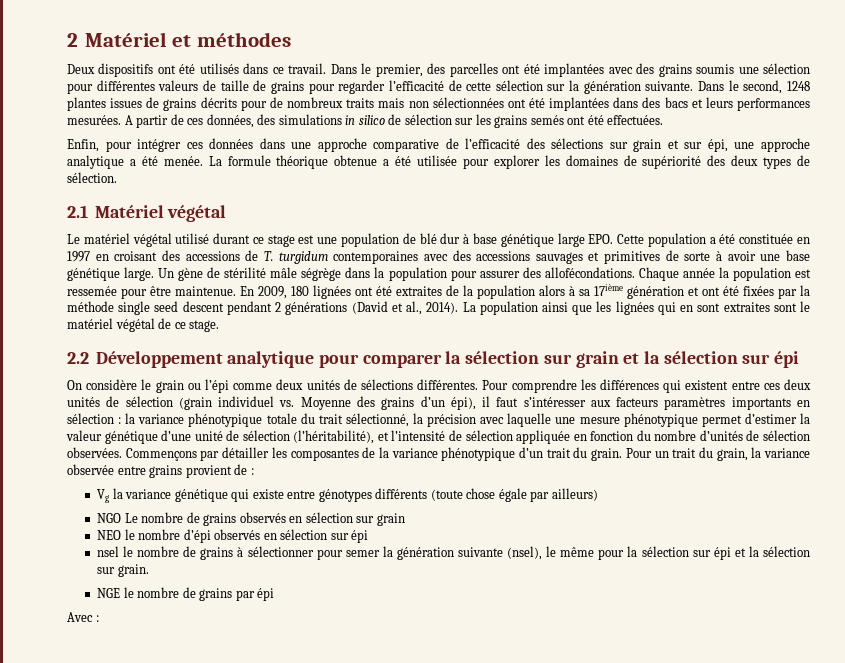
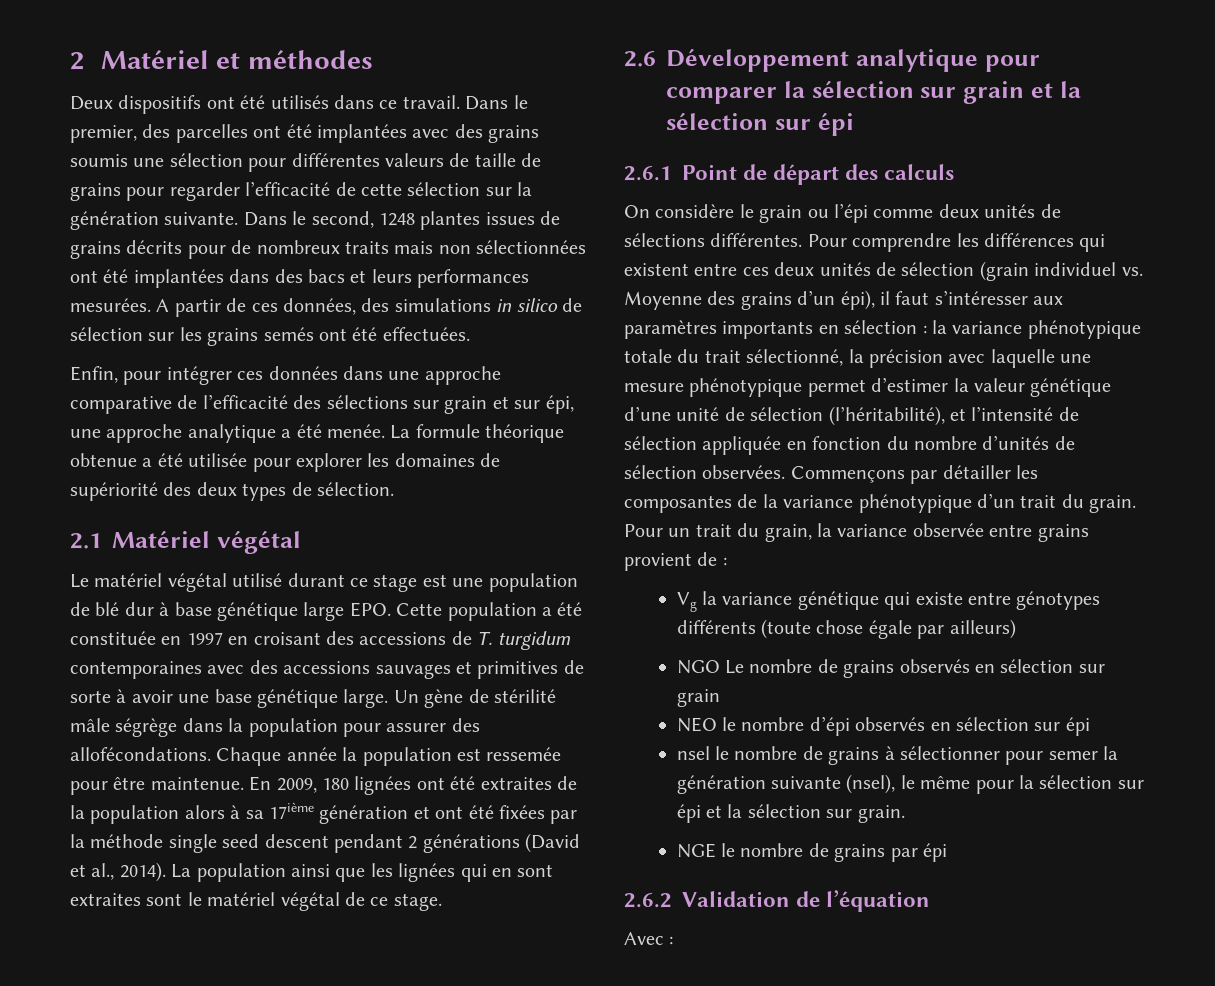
- 2.2 Développement analytique pour comparer la sélection sur grain et la sélection sur épi
+ 2.6 Développement analytique pour comparer la sélection sur grain et la sélection sur épi
+ 2.6.1 Point de départ des calculs
- Pour comprendre les différences qui existent entre ces deux unités de sélection (grain individuel vs. Moyenne des grains d’un épi), il faut s’intéresser aux facteurs paramètres importants en sélection :
+ Pour comprendre les différences qui existent entre ces deux unités de sélection (grain individuel vs. Moyenne des grains d’un épi), il faut s’intéresser aux paramètres importants en sélection :
+ 2.6.2 Validation de l’équation

